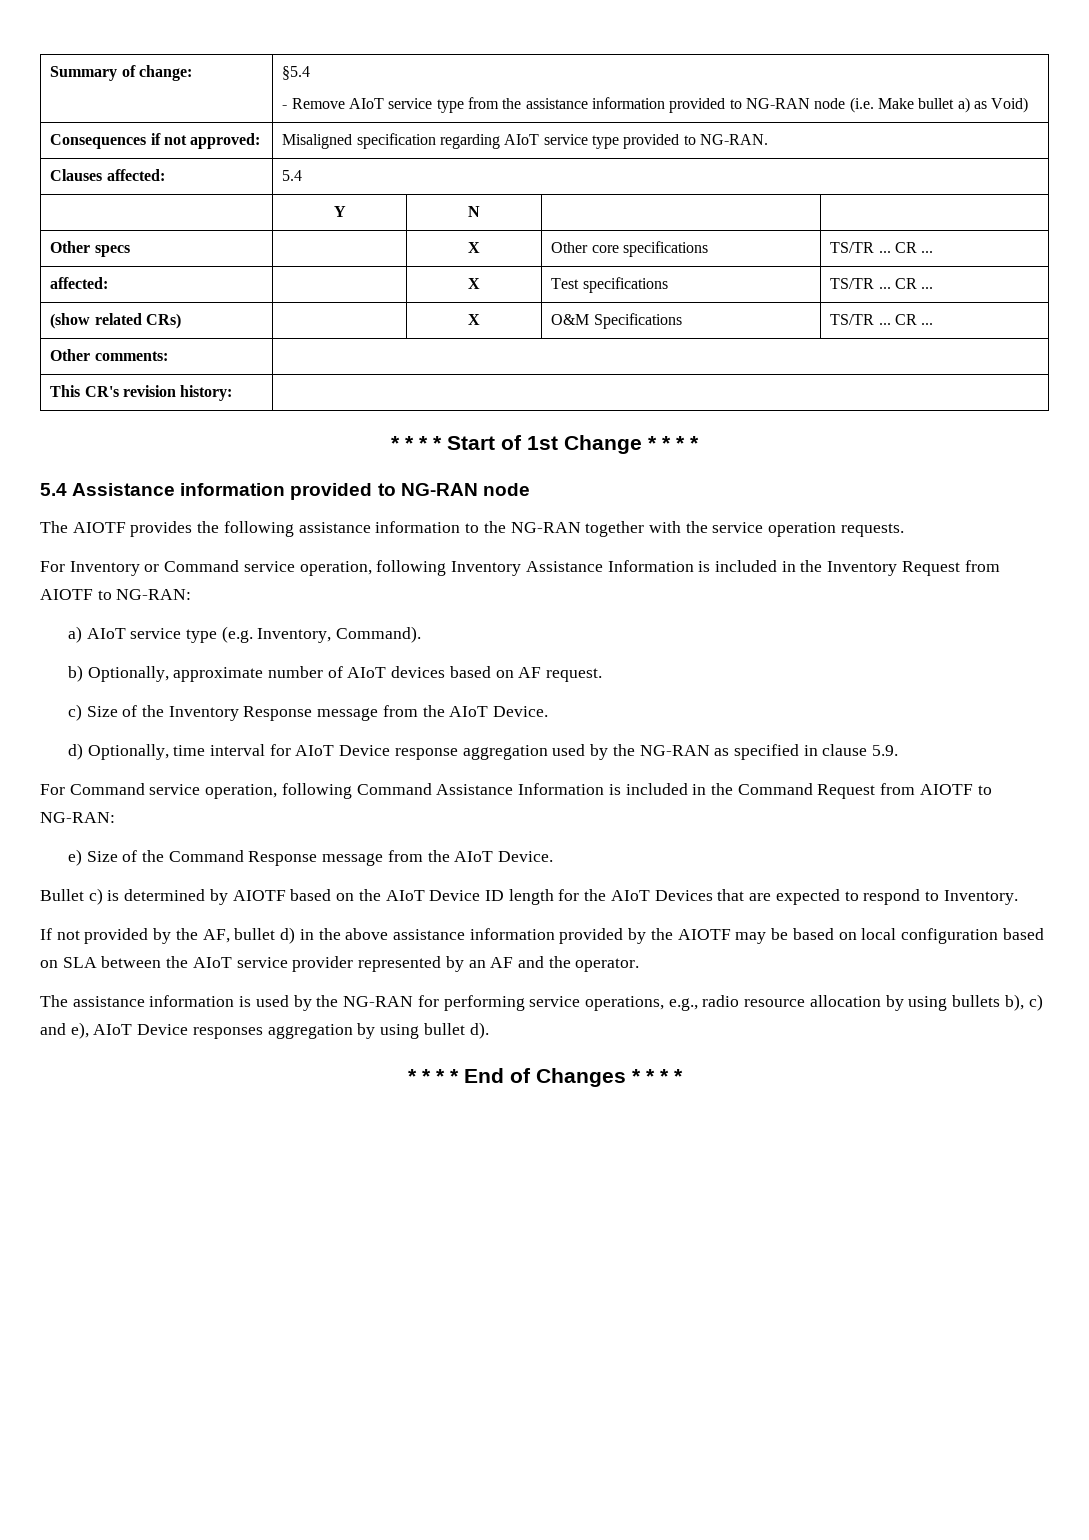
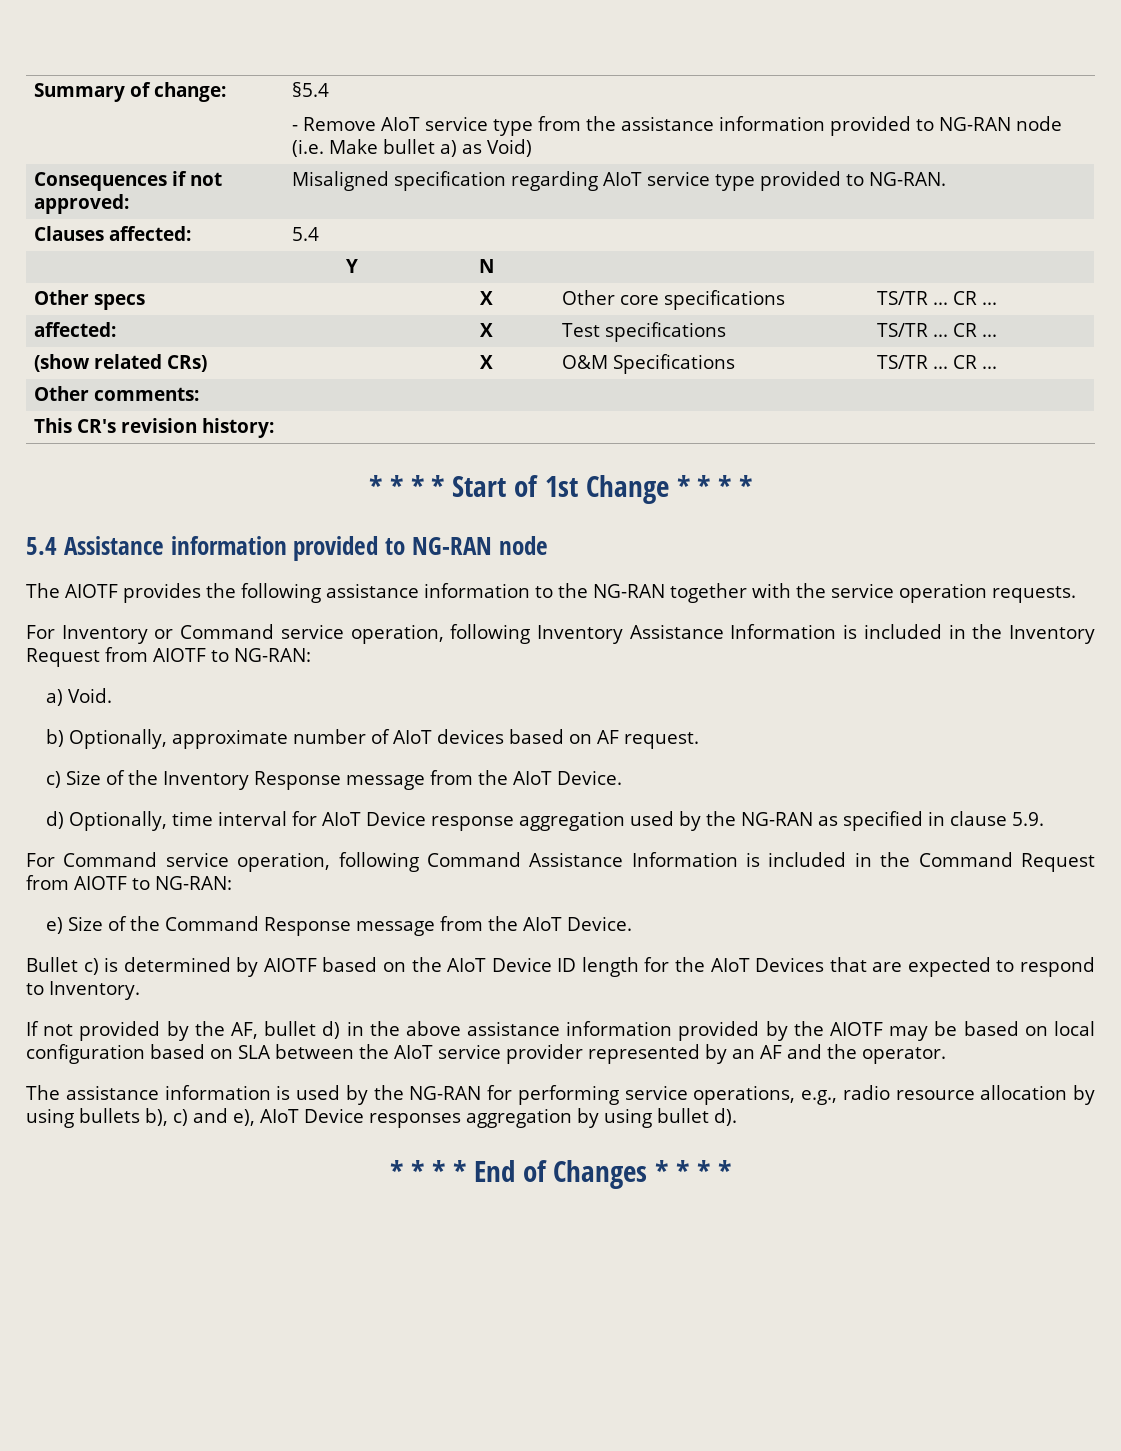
- a) AIoT service type (e.g. Inventory, Command).
+ a) Void.

